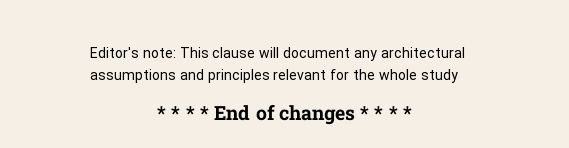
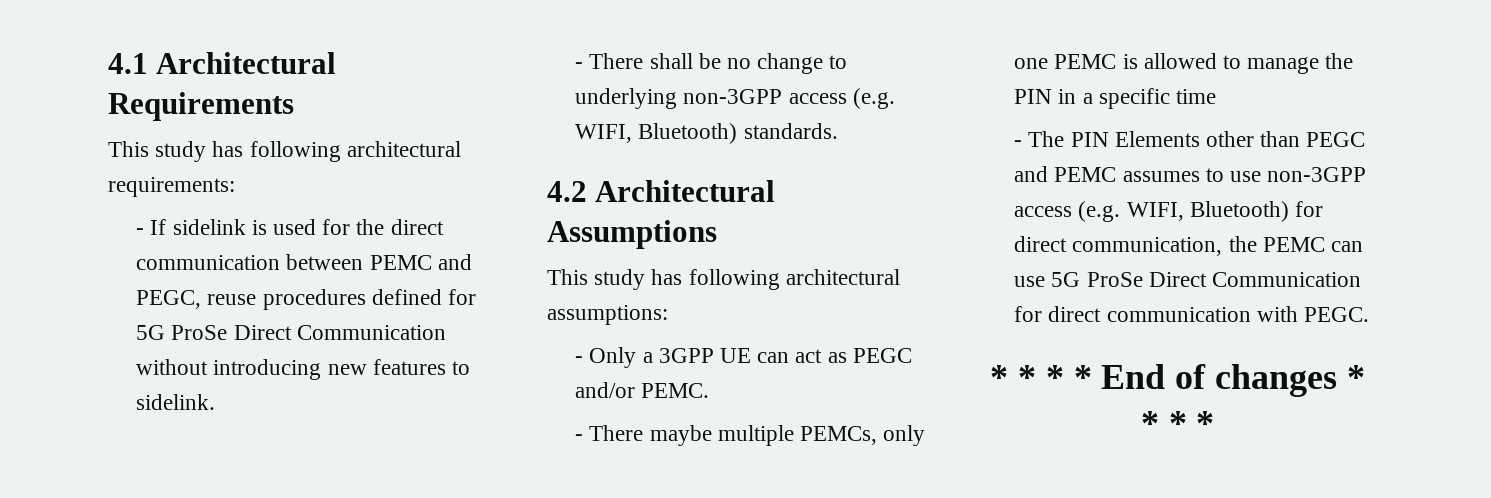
- Editor's note: This clause will document any architectural assumptions and principles relevant for the whole study
+ 4.1 Architectural Requirements
+ This study has following architectural requirements:
+ - If sidelink is used for the direct communication between PEMC and PEGC, reuse procedures defined for 5G ProSe Direct Communication without introducing new features to sidelink.
+ - There shall be no change to underlying non-3GPP access (e.g. WIFI, Bluetooth) standards.
+ 4.2 Architectural Assumptions
+ This study has following architectural assumptions:
+ - Only a 3GPP UE can act as PEGC and/or PEMC.
+ - There maybe multiple PEMCs, only one PEMC is allowed to manage the PIN in a specific time
+ - The PIN Elements other than PEGC and PEMC assumes to use non-3GPP access (e.g. WIFI, Bluetooth) for direct communication, the PEMC can use 5G ProSe Direct Communication for direct communication with PEGC.

